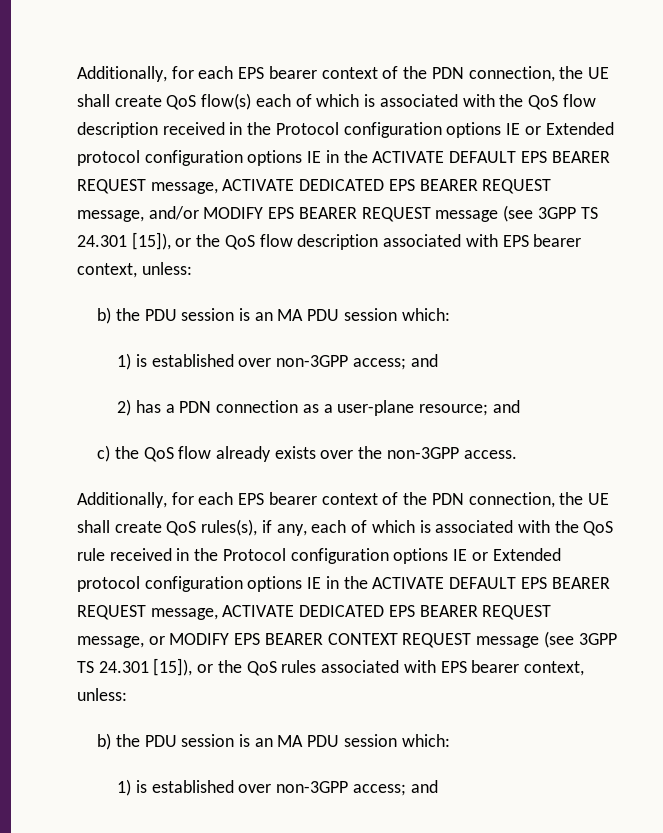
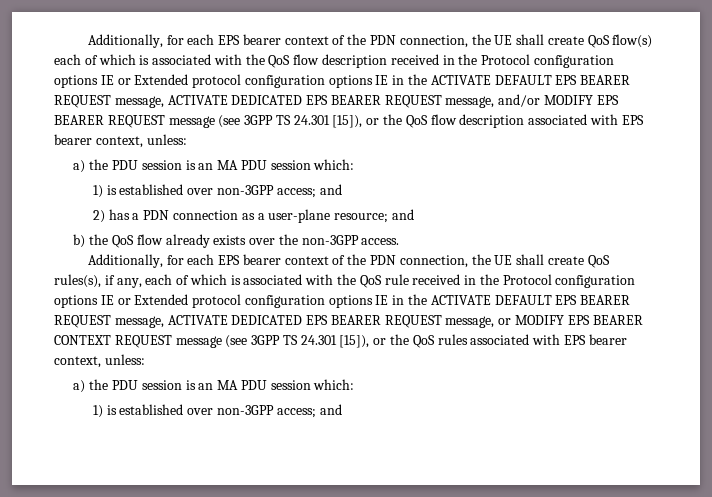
  Additionally, for each EPS bearer context of the PDN connection, the UE shall create QoS flow(s) each of which is associated with the QoS flow description received in the Protocol configuration options IE or Extended protocol configuration options IE in the ACTIVATE DEFAULT EPS BEARER REQUEST message, ACTIVATE DEDICATED EPS BEARER REQUEST message, and/or MODIFY EPS BEARER REQUEST message (see 3GPP TS 24.301 [15]), or the QoS flow description associated with EPS bearer context, unless:
- b) the PDU session is an MA PDU session which:
+ a) the PDU session is an MA PDU session which:
- c) the QoS flow already exists over the non-3GPP access.
+ b) the QoS flow already exists over the non-3GPP access.
  Additionally, for each EPS bearer context of the PDN connection, the UE shall create QoS rules(s), if any, each of which is associated with the QoS rule received in the Protocol configuration options IE or Extended protocol configuration options IE in the ACTIVATE DEFAULT EPS BEARER REQUEST message, ACTIVATE DEDICATED EPS BEARER REQUEST message, or MODIFY EPS BEARER CONTEXT REQUEST message (see 3GPP TS 24.301 [15]), or the QoS rules associated with EPS bearer context, unless:
- b) the PDU session is an MA PDU session which:
+ a) the PDU session is an MA PDU session which:

